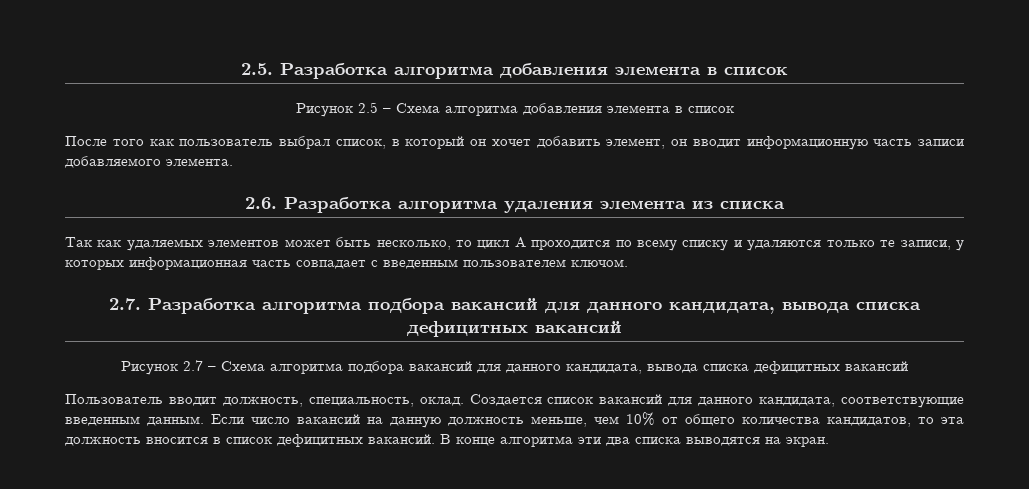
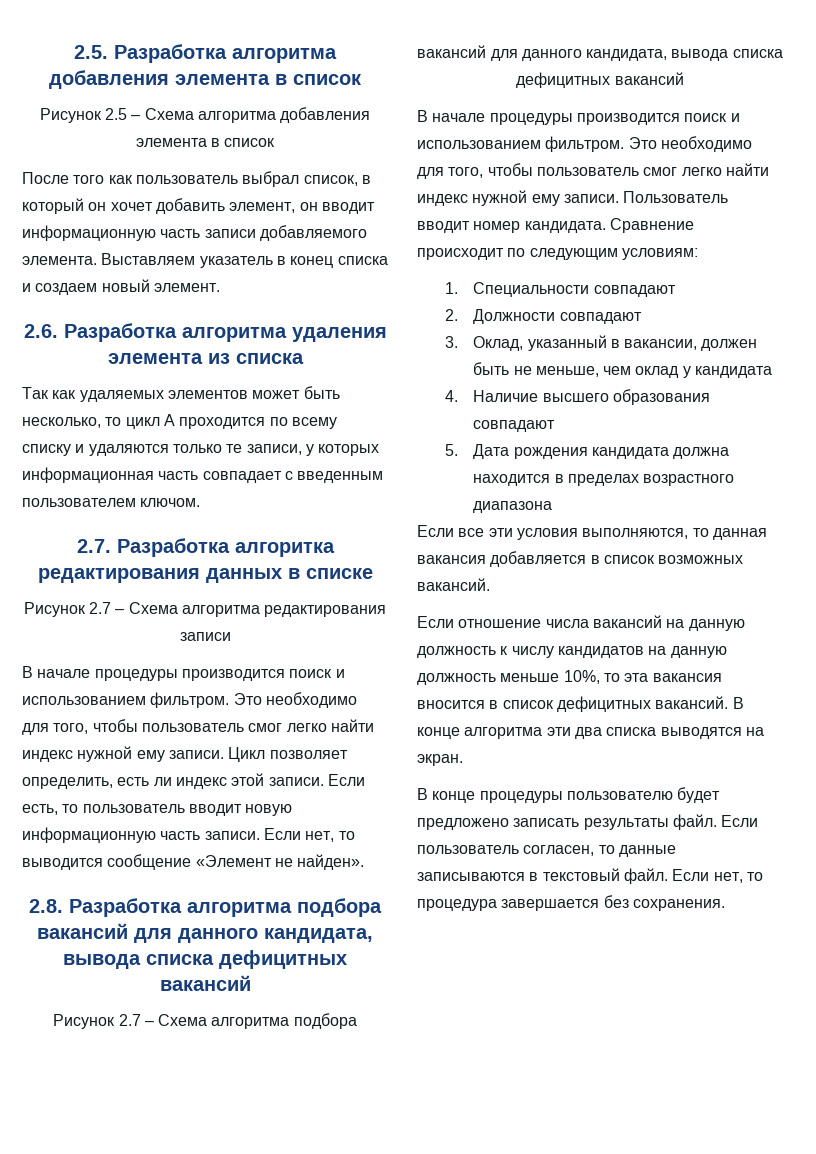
+ Выставляем указатель в конец списка и создаем новый элемент.
- 2.7. Разработка алгоритма подбора вакансий для данного кандидата, вывода списка дефицитных вакансий
+ 2.7. Разработка алгоритка редактирования данных в списке
+ Рисунок 2.7 – Схема алгоритма редактирования записи
+ В начале процедуры производится поиск и использованием фильтром. Это необходимо для того, чтобы пользователь смог легко найти индекс нужной ему записи. Цикл позволяет определить, есть ли индекс этой записи. Если есть, то пользователь вводит новую информационную часть записи. Если нет, то выводится сообщение «Элемент не найден».
+ 2.8. Разработка алгоритма подбора вакансий для данного кандидата, вывода списка дефицитных вакансий
- Пользователь вводит должность, специальность, оклад. Создается список вакансий для данного кандидата, соответствующие введенным данным. Если число вакансий на данную должность меньше, чем 10% от общего количества кандидатов, то эта должность вносится в список дефицитных вакансий.
+ В начале процедуры производится поиск и использованием фильтром. Это необходимо для того, чтобы пользователь смог легко найти индекс нужной ему записи. Пользователь вводит номер кандидата. Сравнение происходит по следующим условиям:
+ 1. Специальности совпадают
+ 2. Должности совпадают
+ 3. Оклад, указанный в вакансии, должен быть не меньше, чем оклад у кандидата
+ 4. Наличие высшего образования совпадают
+ 5. Дата рождения кандидата должна находится в пределах возрастного диапазона
+ Если все эти условия выполняются, то данная вакансия добавляется в список возможных вакансий.
+ Если отношение числа вакансий на данную должность к числу кандидатов на данную должность меньше 10%, то эта вакансия вносится в список дефицитных вакансий.
+ В конце процедуры пользователю будет предложено записать результаты файл. Если пользователь согласен, то данные записываются в текстовый файл. Если нет, то процедура завершается без сохранения.

